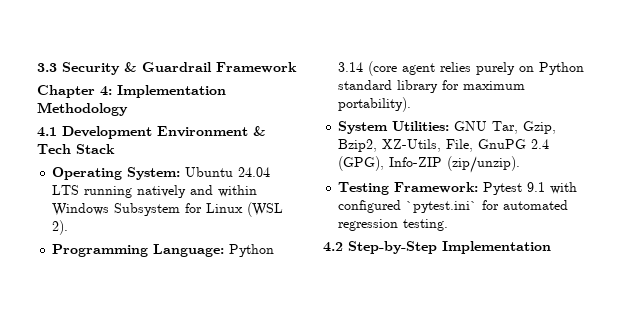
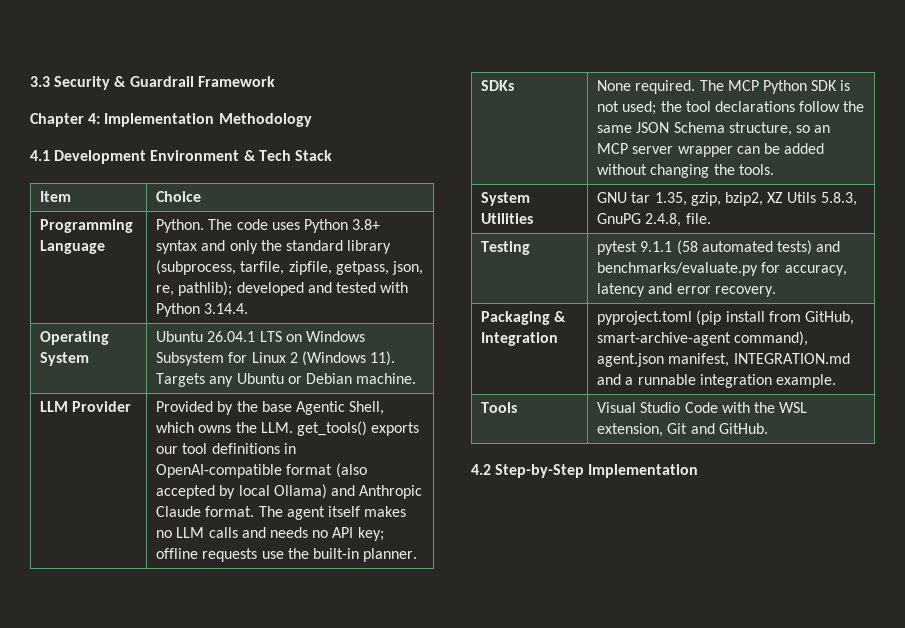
- Operating System: Ubuntu 24.04 LTS running natively and within Windows Subsystem for Linux (WSL 2).
- Programming Language: Python 3.14 (core agent relies purely on Python standard library for maximum portability).
- System Utilities: GNU Tar, Gzip, Bzip2, XZ-Utils, File, GnuPG 2.4 (GPG), Info-ZIP (zip/unzip).
- Testing Framework: Pytest 9.1 with configured `pytest.ini` for automated regression testing.
+ Item | Choice
+ Programming Language | Python. The code uses Python 3.8+ syntax and only the standard library (subprocess, tarfile, zipfile, getpass, json, re, pathlib); developed and tested with Python 3.14.4.
+ Operating System | Ubuntu 26.04.1 LTS on Windows Subsystem for Linux 2 (Windows 11). Targets any Ubuntu or Debian machine.
+ LLM Provider | Provided by the base Agentic Shell, which owns the LLM. get_tools() exports our tool definitions in OpenAI-compatible format (also accepted by local Ollama) and Anthropic Claude format. The agent itself makes no LLM calls and needs no API key; offline requests use the built-in planner.
+ SDKs | None required. The MCP Python SDK is not used; the tool declarations follow the same JSON Schema structure, so an MCP server wrapper can be added without changing the tools.
+ System Utilities | GNU tar 1.35, gzip, bzip2, XZ Utils 5.8.3, GnuPG 2.4.8, file.
+ Testing | pytest 9.1.1 (58 automated tests) and benchmarks/evaluate.py for accuracy, latency and error recovery.
+ Packaging & Integration | pyproject.toml (pip install from GitHub, smart-archive-agent command), agent.json manifest, INTEGRATION.md and a runnable integration example.
+ Tools | Visual Studio Code with the WSL extension, Git and GitHub.

